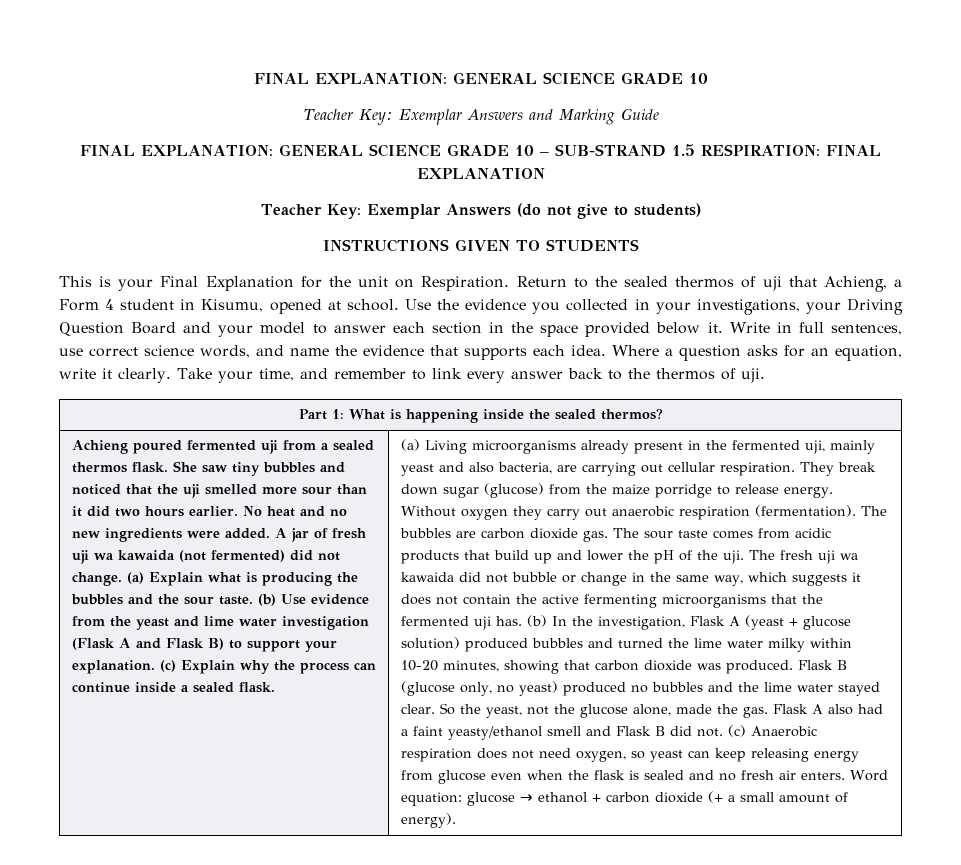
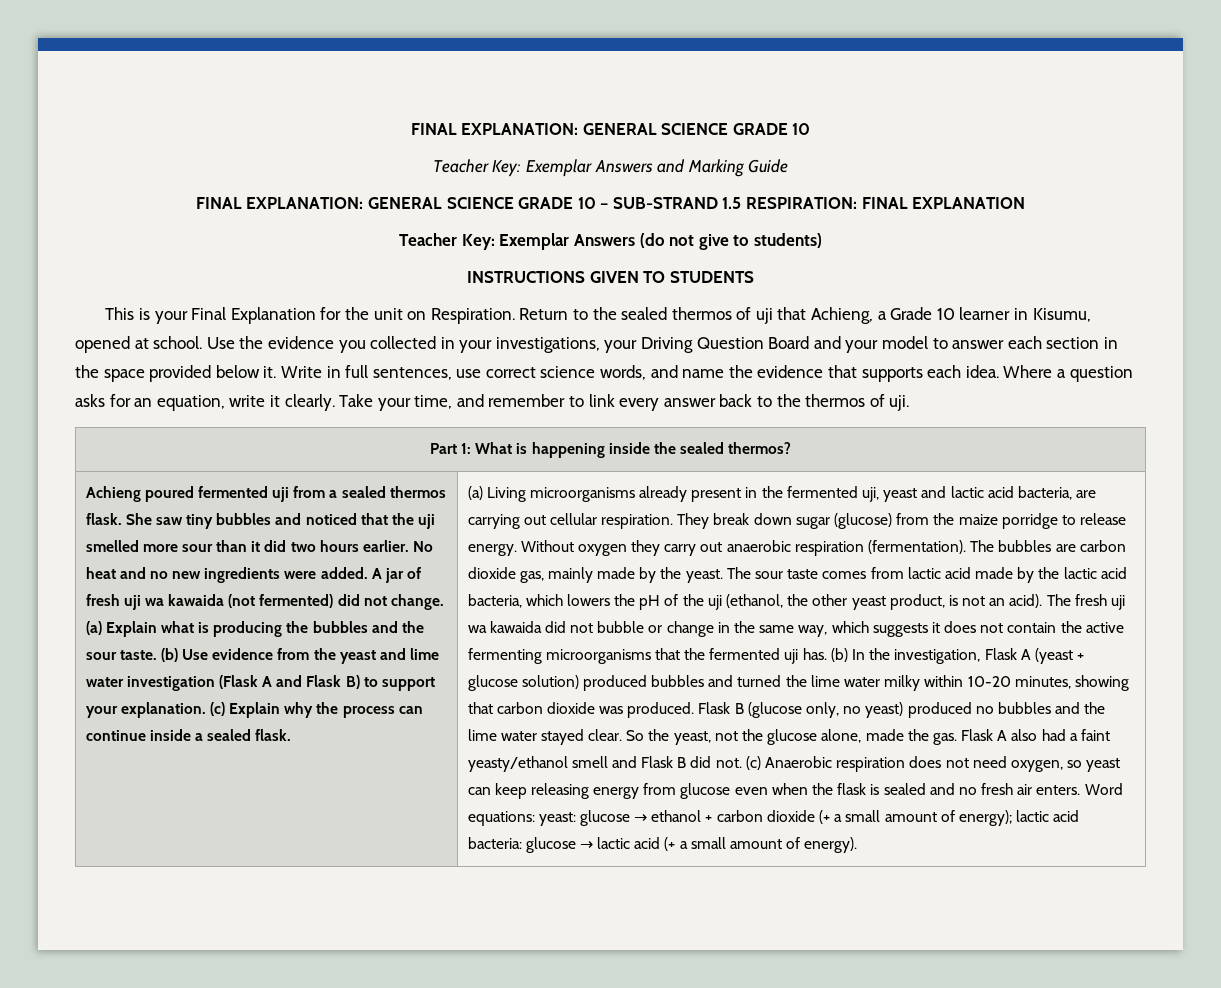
- Return to the sealed thermos of uji that Achieng, a Form 4 student in Kisumu, opened at school.
+ Return to the sealed thermos of uji that Achieng, a Grade 10 learner in Kisumu, opened at school.
- (a) Living microorganisms already present in the fermented uji, mainly yeast and also bacteria, are carrying out cellular respiration.
+ (a) Living microorganisms already present in the fermented uji, yeast and lactic acid bacteria, are carrying out cellular respiration.
- The bubbles are carbon dioxide gas.
+ The bubbles are carbon dioxide gas, mainly made by the yeast.
- The sour taste comes from acidic products that build up and lower the pH of the uji.
+ The sour taste comes from lactic acid made by the lactic acid bacteria, which lowers the pH of the uji (ethanol, the other yeast product, is not an acid).
- Word equation: glucose → ethanol + carbon dioxide (+ a small amount of energy).
+ Word equations: yeast: glucose → ethanol + carbon dioxide (+ a small amount of energy); lactic acid bacteria: glucose → lactic acid (+ a small amount of energy).

